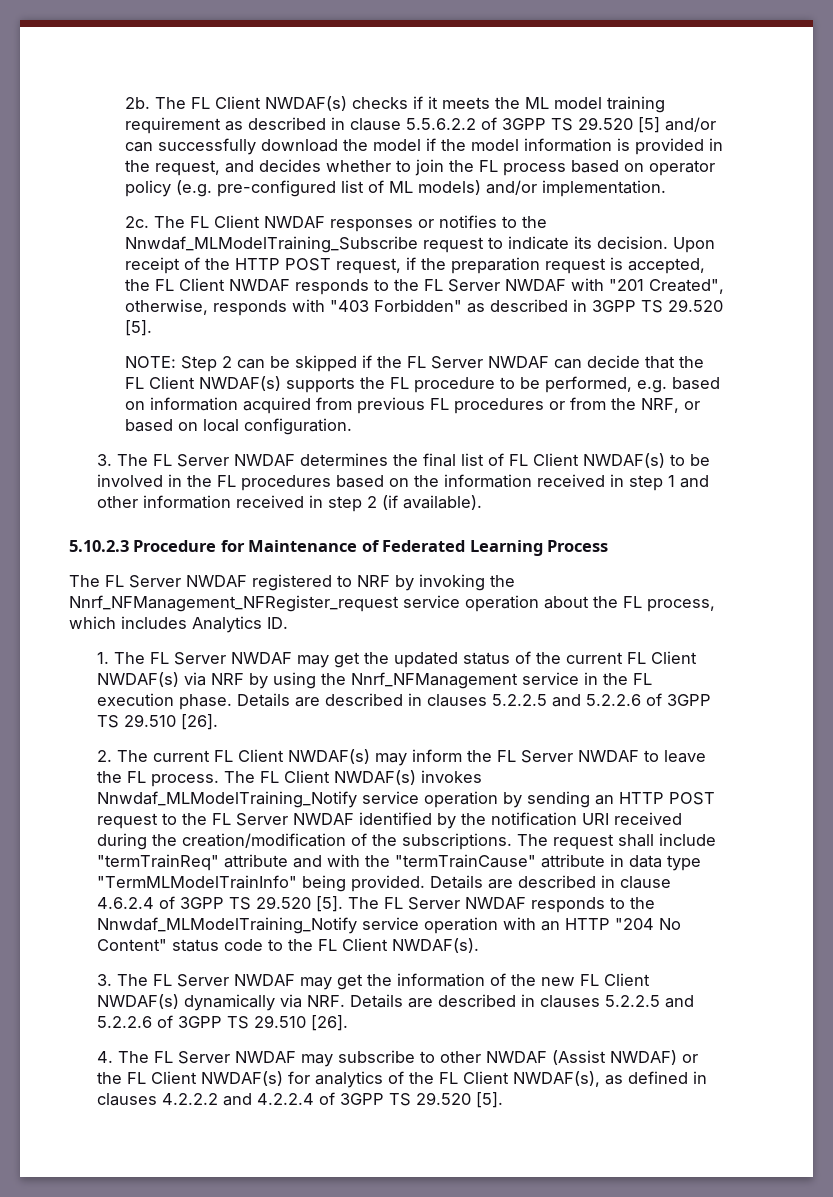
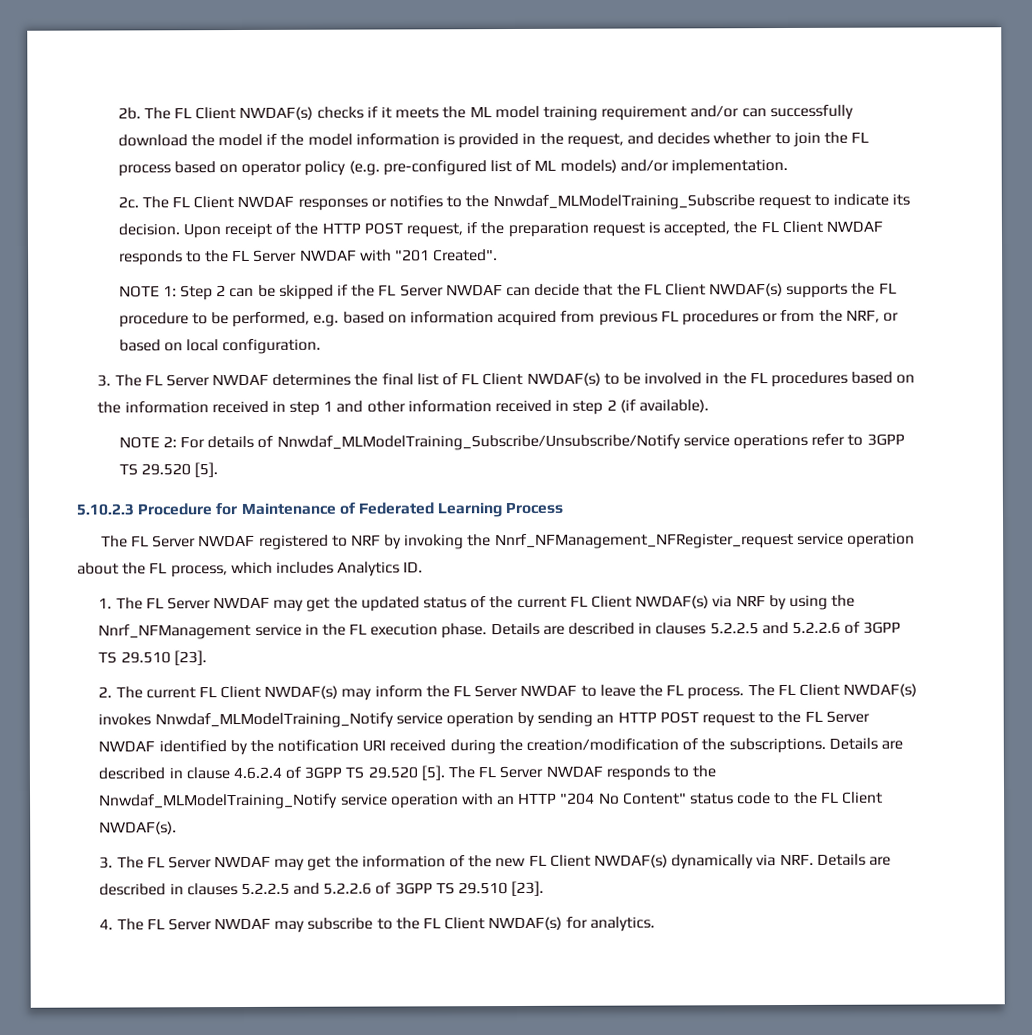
- The FL Client NWDAF(s) checks if it meets the ML model training requirement as described in clause 5.5.6.2.2 of 3GPP TS 29.520 [5] and/or can successfully download the model if the model information is provided in the request, and decides whether to join the FL process based on operator policy (e.g. pre-configured list of ML models) and/or implementation.
+ The FL Client NWDAF(s) checks if it meets the ML model training requirement and/or can successfully download the model if the model information is provided in the request, and decides whether to join the FL process based on operator policy (e.g. pre-configured list of ML models) and/or implementation.
- Upon receipt of the HTTP POST request, if the preparation request is accepted, the FL Client NWDAF responds to the FL Server NWDAF with "201 Created", otherwise, responds with "403 Forbidden" as described in 3GPP TS 29.520 [5].
- NOTE:
+ Upon receipt of the HTTP POST request, if the preparation request is accepted, the FL Client NWDAF responds to the FL Server NWDAF with "201 Created".
+ NOTE 1:
+ NOTE 2: For details of Nnwdaf_MLModelTraining_Subscribe/Unsubscribe/Notify service operations refer to 3GPP TS 29.520 [5].
- 1. The FL Server NWDAF may get the updated status of the current FL Client NWDAF(s) via NRF by using the Nnrf_NFManagement service in the FL execution phase. Details are described in clauses 5.2.2.5 and 5.2.2.6 of 3GPP TS 29.510 [26].
+ 1. The FL Server NWDAF may get the updated status of the current FL Client NWDAF(s) via NRF by using the Nnrf_NFManagement service in the FL execution phase. Details are described in clauses 5.2.2.5 and 5.2.2.6 of 3GPP TS 29.510 [23].
- The request shall include "termTrainReq" attribute and with the "termTrainCause" attribute in data type "TermMLModelTrainInfo" being provided.
- 3. The FL Server NWDAF may get the information of the new FL Client NWDAF(s) dynamically via NRF. Details are described in clauses 5.2.2.5 and 5.2.2.6 of 3GPP TS 29.510 [26].
+ 3. The FL Server NWDAF may get the information of the new FL Client NWDAF(s) dynamically via NRF. Details are described in clauses 5.2.2.5 and 5.2.2.6 of 3GPP TS 29.510 [23].
- 4. The FL Server NWDAF may subscribe to other NWDAF (Assist NWDAF) or the FL Client NWDAF(s) for analytics of the FL Client NWDAF(s), as defined in clauses 4.2.2.2 and 4.2.2.4 of 3GPP TS 29.520 [5].
+ 4. The FL Server NWDAF may subscribe to the FL Client NWDAF(s) for analytics.

